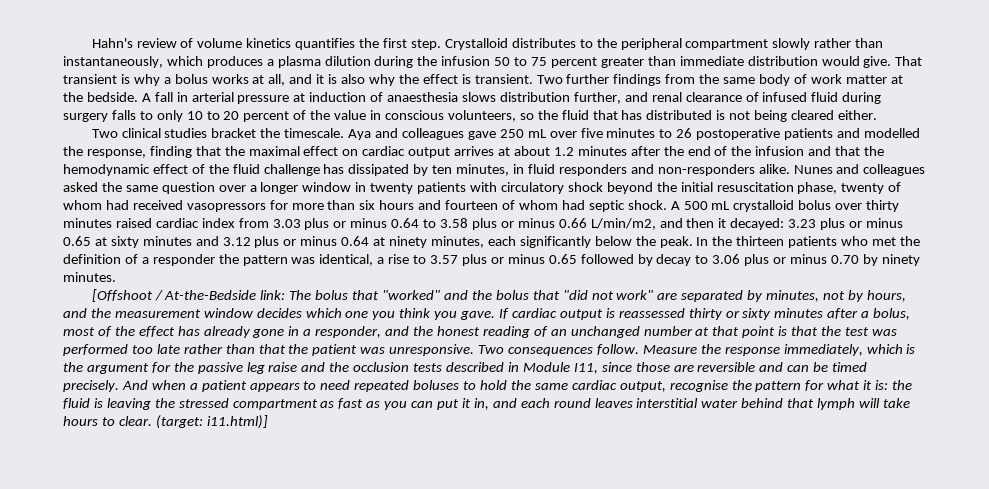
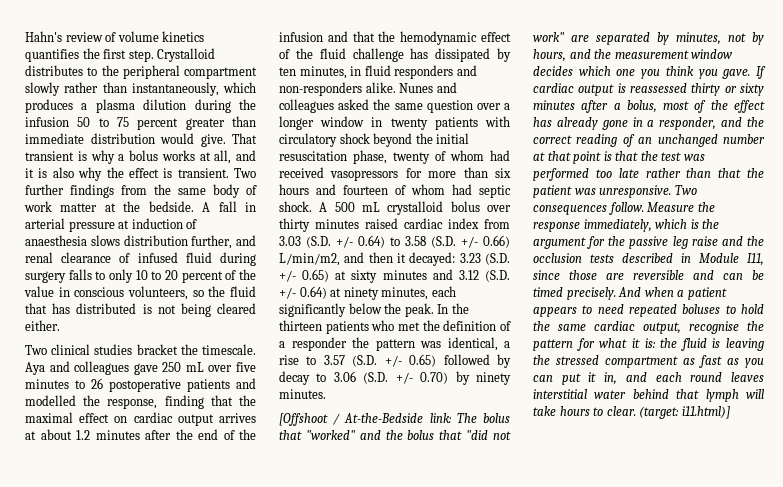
- A 500 mL crystalloid bolus over thirty minutes raised cardiac index from 3.03 plus or minus 0.64 to 3.58 plus or minus 0.66 L/min/m2, and then it decayed: 3.23 plus or minus 0.65 at sixty minutes and 3.12 plus or minus 0.64 at ninety minutes, each significantly below the peak.
+ A 500 mL crystalloid bolus over thirty minutes raised cardiac index from 3.03 (S.D. +/- 0.64) to 3.58 (S.D. +/- 0.66) L/min/m2, and then it decayed: 3.23 (S.D. +/- 0.65) at sixty minutes and 3.12 (S.D. +/- 0.64) at ninety minutes, each significantly below the peak.
- In the thirteen patients who met the definition of a responder the pattern was identical, a rise to 3.57 plus or minus 0.65 followed by decay to 3.06 plus or minus 0.70 by ninety minutes.
+ In the thirteen patients who met the definition of a responder the pattern was identical, a rise to 3.57 (S.D. +/- 0.65) followed by decay to 3.06 (S.D. +/- 0.70) by ninety minutes.
- If cardiac output is reassessed thirty or sixty minutes after a bolus, most of the effect has already gone in a responder, and the honest reading of an unchanged number at that point is that the test was performed too late rather than that the patient was unresponsive.
+ If cardiac output is reassessed thirty or sixty minutes after a bolus, most of the effect has already gone in a responder, and the correct reading of an unchanged number at that point is that the test was performed too late rather than that the patient was unresponsive.

